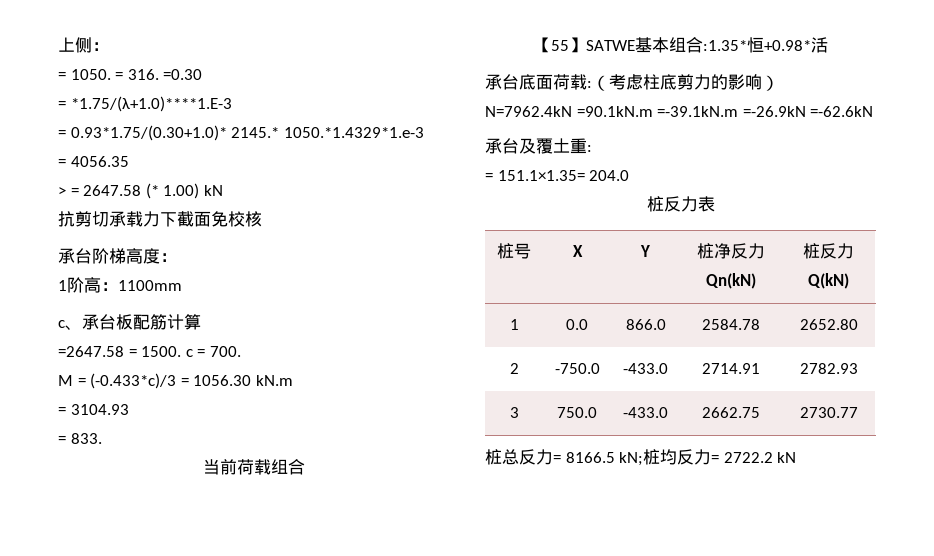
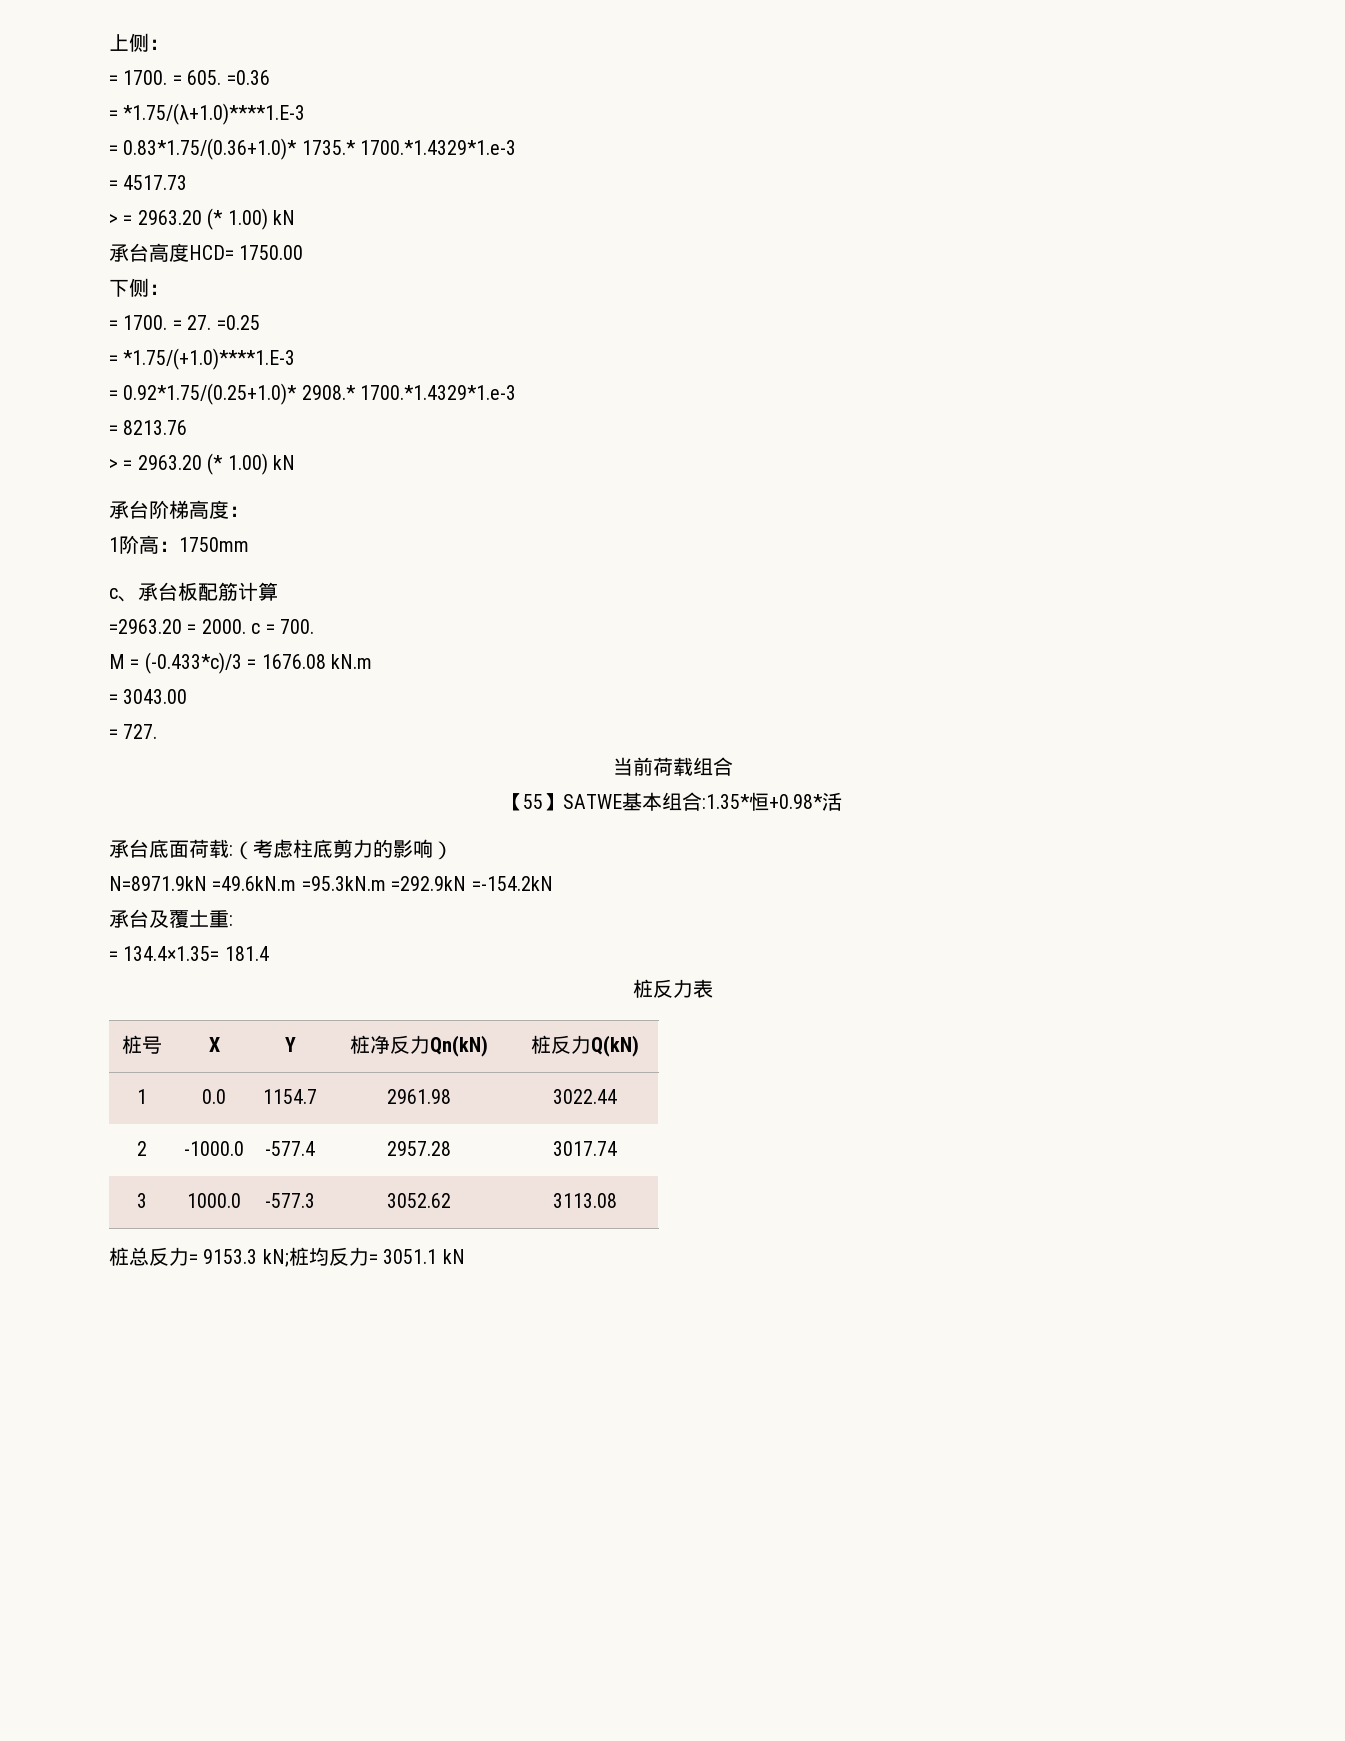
- = 1050. = 316. =0.30
+ = 1700. = 605. =0.36
- = 0.93*1.75/(0.30+1.0)* 2145.* 1050.*1.4329*1.e-3
- = 4056.35
- > = 2647.58 (* 1.00) kN
- 抗剪切承载力下截面免校核
+ = 0.83*1.75/(0.36+1.0)* 1735.* 1700.*1.4329*1.e-3
+ = 4517.73
+ > = 2963.20 (* 1.00) kN
+ 承台高度HCD= 1750.00
+ 下侧：
+ = 1700. = 27. =0.25
+ = *1.75/(+1.0)****1.E-3
+ = 0.92*1.75/(0.25+1.0)* 2908.* 1700.*1.4329*1.e-3
+ = 8213.76
+ > = 2963.20 (* 1.00) kN
- 1阶高：1100mm
+ 1阶高：1750mm
- =2647.58 = 1500. c = 700.
+ =2963.20 = 2000. c = 700.
- M = (-0.433*c)/3 = 1056.30 kN.m
+ M = (-0.433*c)/3 = 1676.08 kN.m
- = 3104.93
- = 833.
+ = 3043.00
+ = 727.
- N=7962.4kN =90.1kN.m =-39.1kN.m =-26.9kN =-62.6kN
+ N=8971.9kN =49.6kN.m =95.3kN.m =292.9kN =-154.2kN
- = 151.1×1.35= 204.0
+ = 134.4×1.35= 181.4
- 1 | 0.0 | 866.0 | 2584.78 | 2652.80
- 2 | -750.0 | -433.0 | 2714.91 | 2782.93
- 3 | 750.0 | -433.0 | 2662.75 | 2730.77
+ 1 | 0.0 | 1154.7 | 2961.98 | 3022.44
+ 2 | -1000.0 | -577.4 | 2957.28 | 3017.74
+ 3 | 1000.0 | -577.3 | 3052.62 | 3113.08
- 桩总反力= 8166.5 kN;桩均反力= 2722.2 kN
+ 桩总反力= 9153.3 kN;桩均反力= 3051.1 kN

